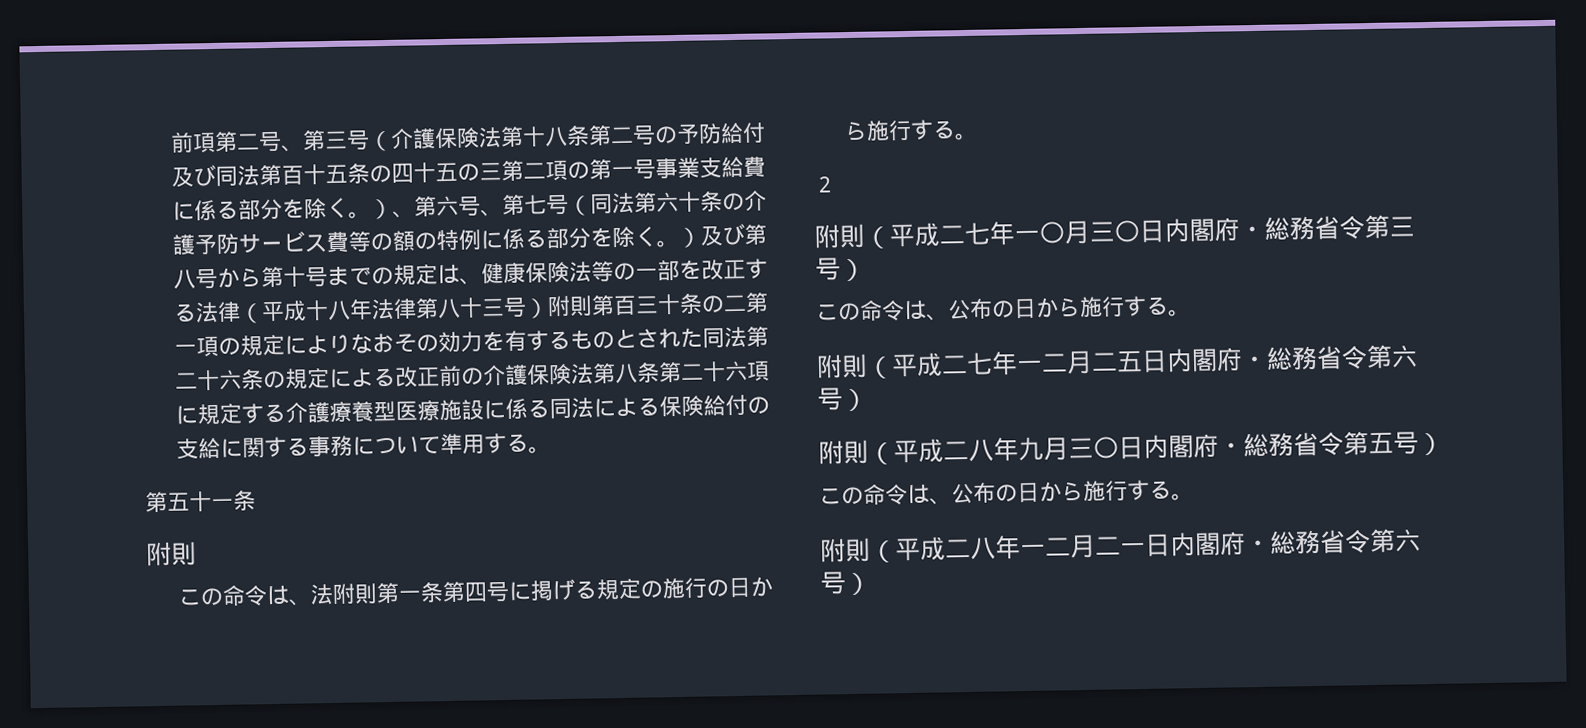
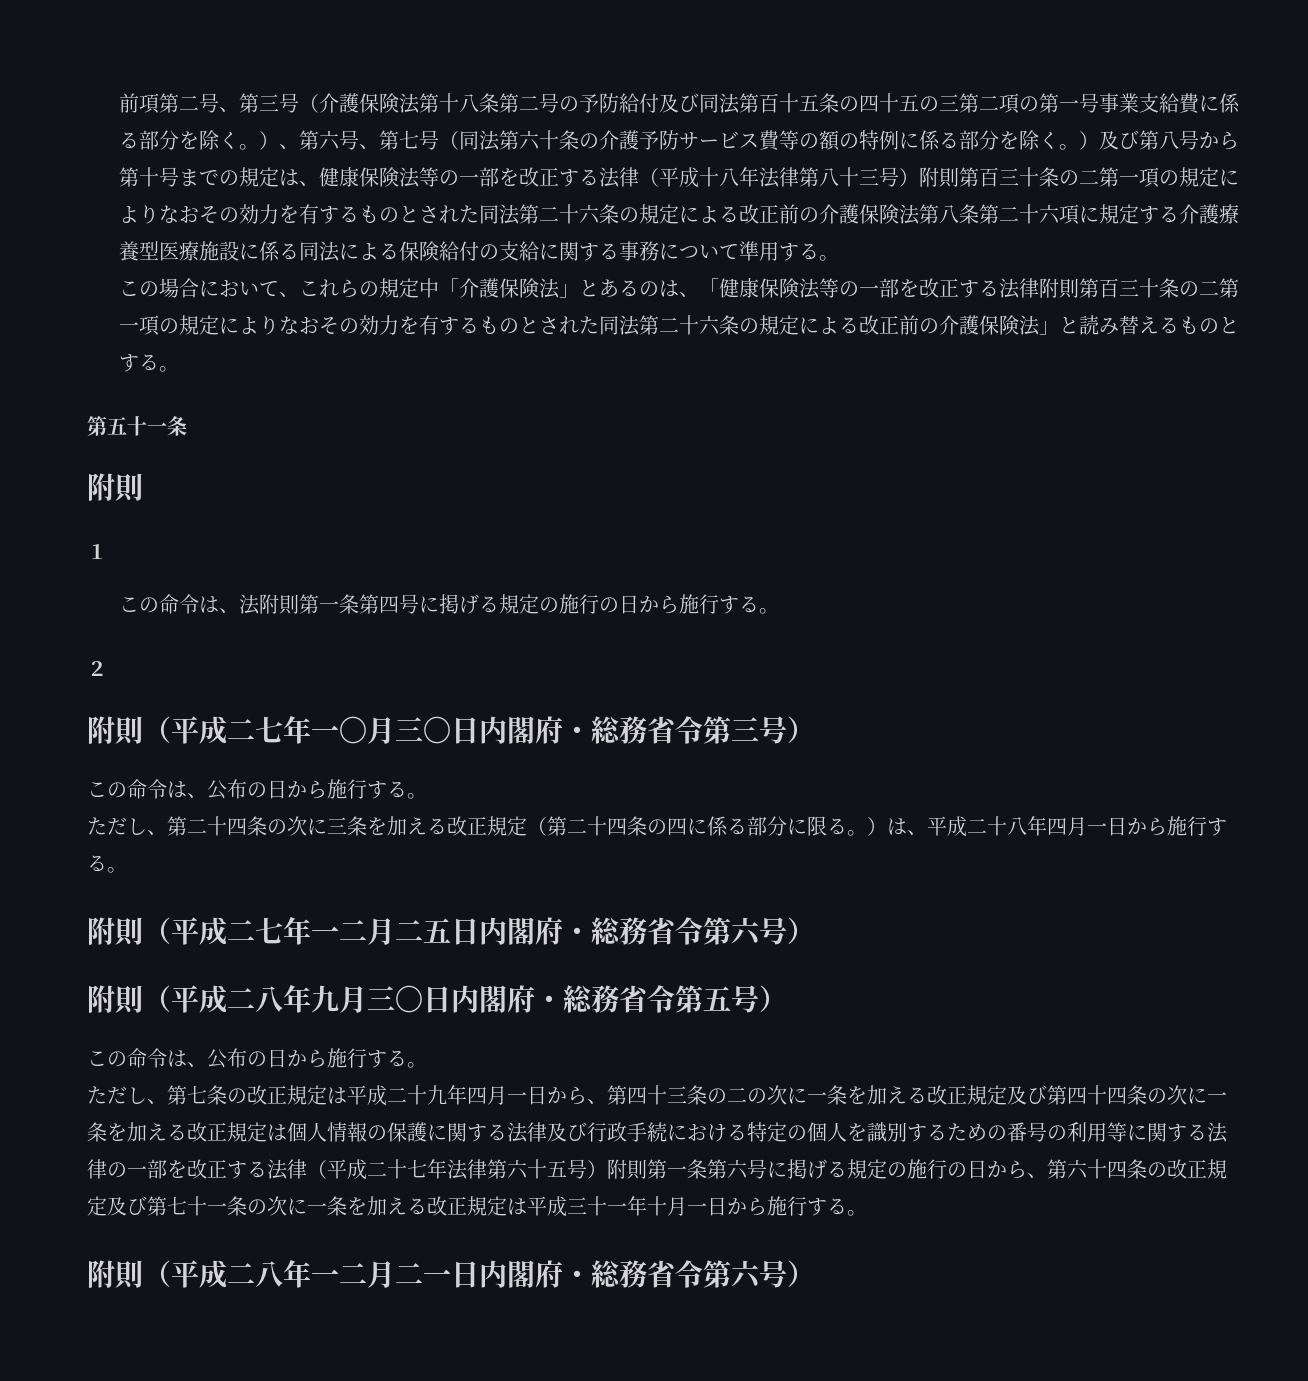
+ この場合において、これらの規定中「介護保険法」とあるのは、「健康保険法等の一部を改正する法律附則第百三十条の二第一項の規定によりなおその効力を有するものとされた同法第二十六条の規定による改正前の介護保険法」と読み替えるものとする。
+ １
+ ただし、第二十四条の次に三条を加える改正規定（第二十四条の四に係る部分に限る。）は、平成二十八年四月一日から施行する。
+ ただし、第七条の改正規定は平成二十九年四月一日から、第四十三条の二の次に一条を加える改正規定及び第四十四条の次に一条を加える改正規定は個人情報の保護に関する法律及び行政手続における特定の個人を識別するための番号の利用等に関する法律の一部を改正する法律（平成二十七年法律第六十五号）附則第一条第六号に掲げる規定の施行の日から、第六十四条の改正規定及び第七十一条の次に一条を加える改正規定は平成三十一年十月一日から施行する。

